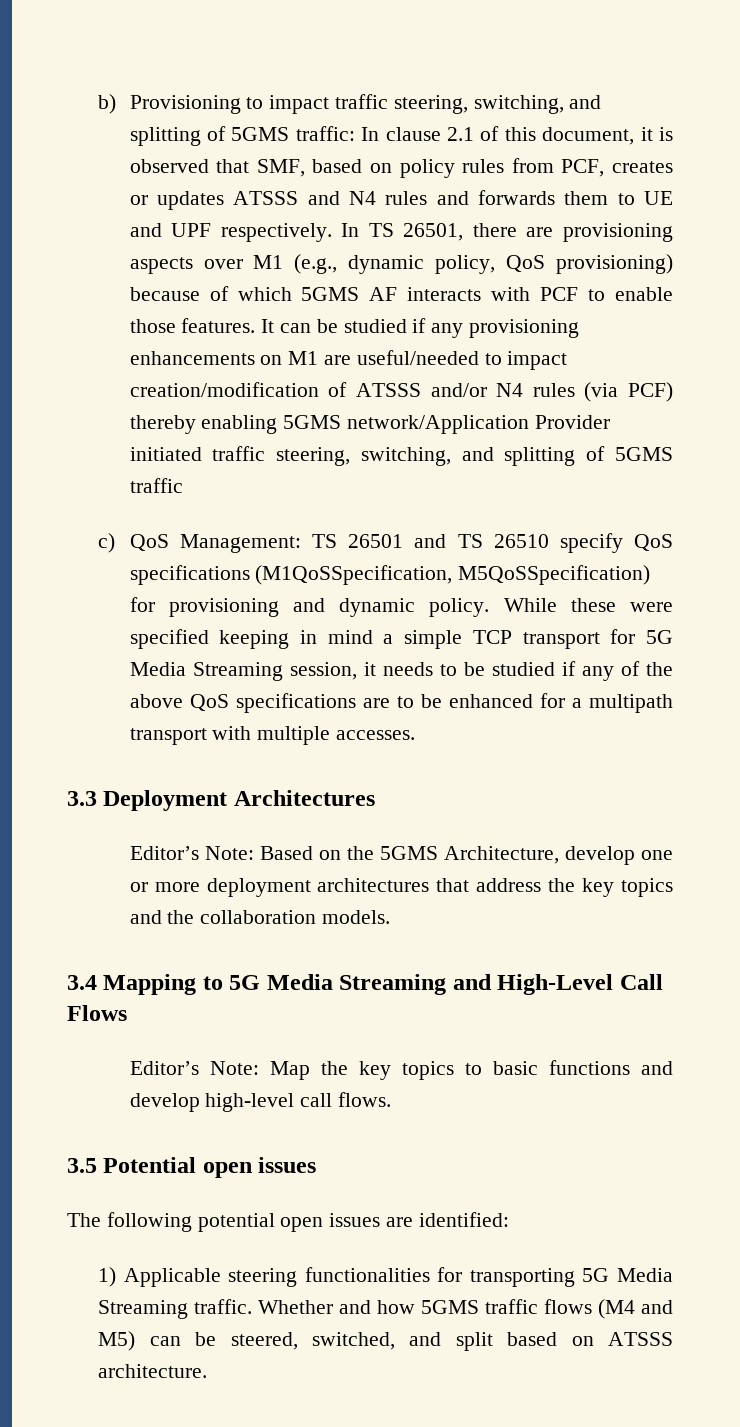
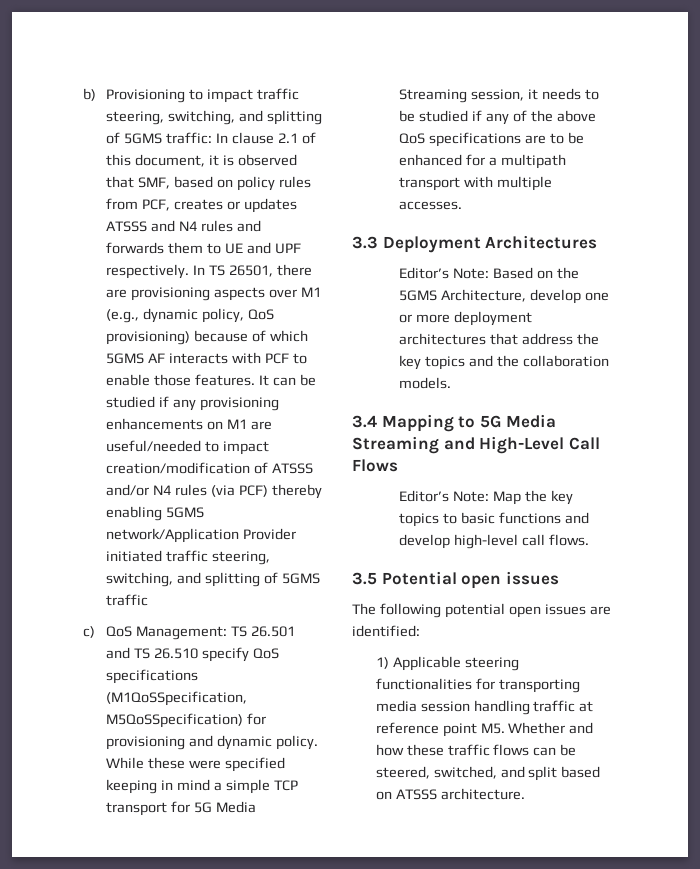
- c) QoS Management: TS 26501 and TS 26510 specify QoS specifications (M1QoSSpecification, M5QoSSpecification) for provisioning and dynamic policy.
+ c) QoS Management: TS 26.501 and TS 26.510 specify QoS specifications (M1QoSSpecification, M5QoSSpecification) for provisioning and dynamic policy.
- 1) Applicable steering functionalities for transporting 5G Media Streaming traffic. Whether and how 5GMS traffic flows (M4 and M5) can be steered, switched, and split based on ATSSS architecture.
+ 1) Applicable steering functionalities for transporting media session handling traffic at reference point M5. Whether and how these traffic flows can be steered, switched, and split based on ATSSS architecture.

